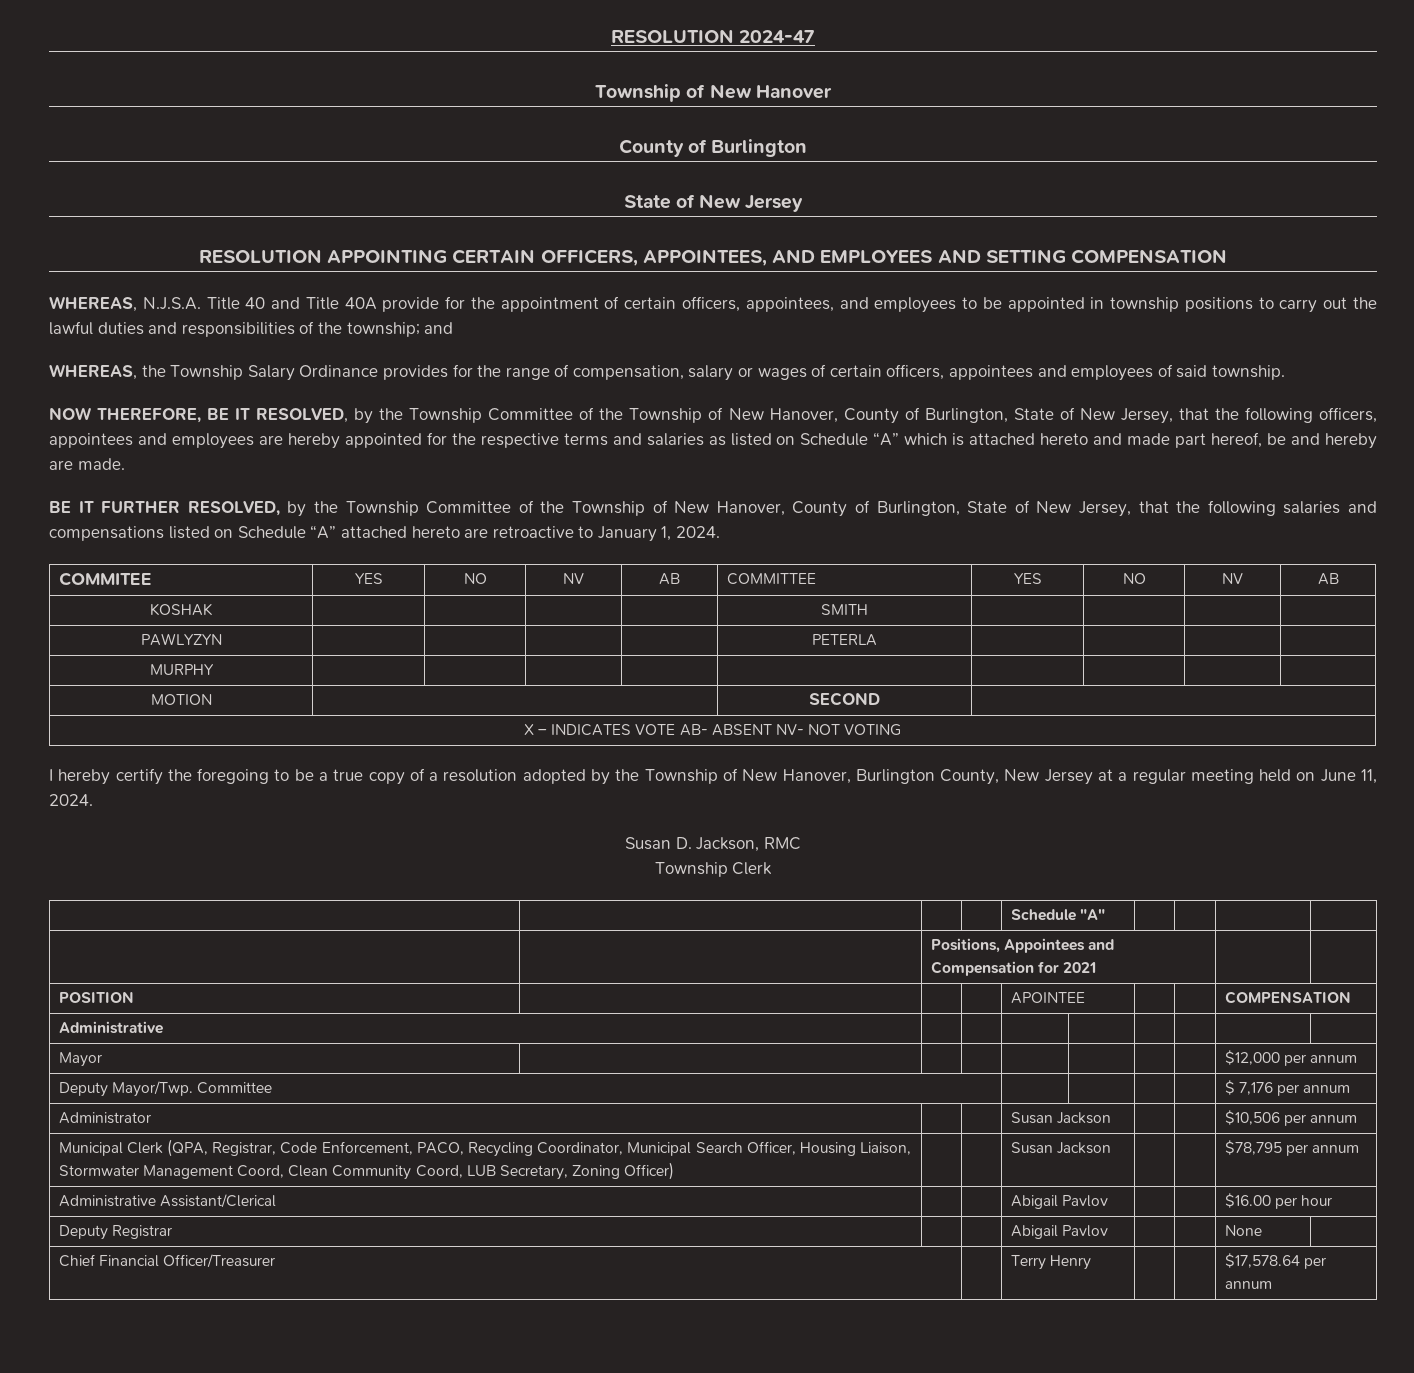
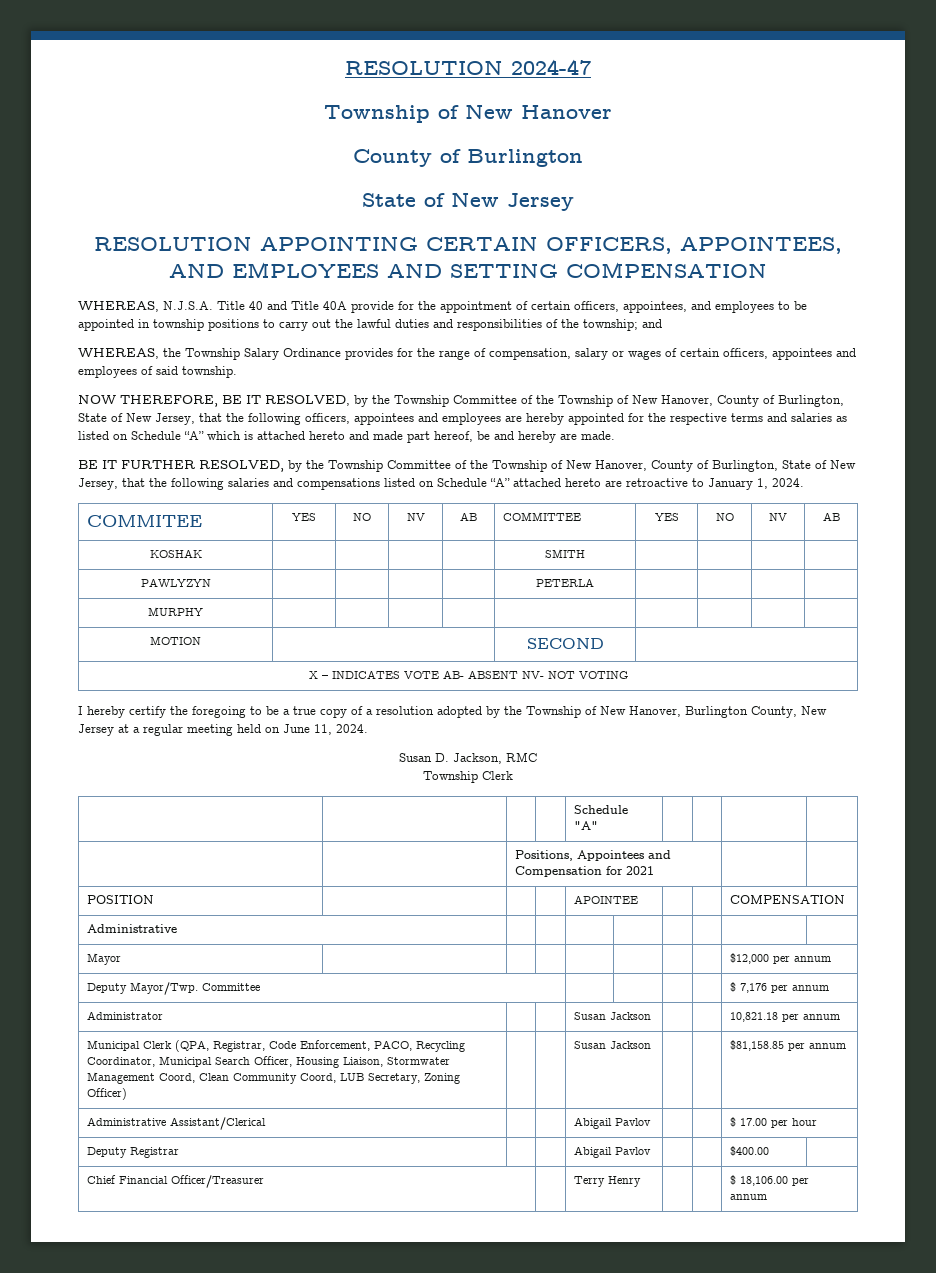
- Administrator | | | Susan Jackson | | | $10,506 per annum
+ Administrator | | | Susan Jackson | | | 10,821.18 per annum
- Municipal Clerk (QPA, Registrar, Code Enforcement, PACO, Recycling Coordinator, Municipal Search Officer, Housing Liaison, Stormwater Management Coord, Clean Community Coord, LUB Secretary, Zoning Officer) | | | Susan Jackson | | | $78,795 per annum
+ Municipal Clerk (QPA, Registrar, Code Enforcement, PACO, Recycling Coordinator, Municipal Search Officer, Housing Liaison, Stormwater Management Coord, Clean Community Coord, LUB Secretary, Zoning Officer) | | | Susan Jackson | | | $81,158.85 per annum
- Administrative Assistant/Clerical | | | Abigail Pavlov | | | $16.00 per hour
+ Administrative Assistant/Clerical | | | Abigail Pavlov | | | $ 17.00 per hour
- Deputy Registrar | | | Abigail Pavlov | | | None |
+ Deputy Registrar | | | Abigail Pavlov | | | $400.00 |
- Chief Financial Officer/Treasurer | | Terry Henry | | | $17,578.64 per annum
+ Chief Financial Officer/Treasurer | | Terry Henry | | | $ 18,106.00 per annum

